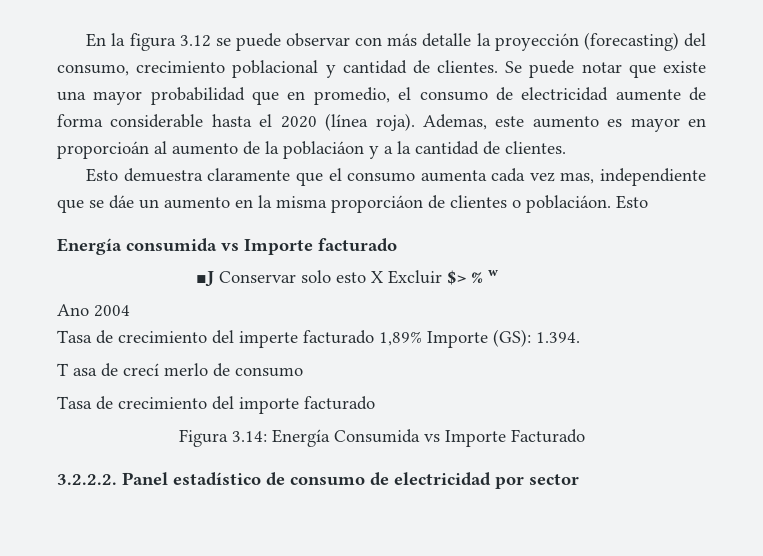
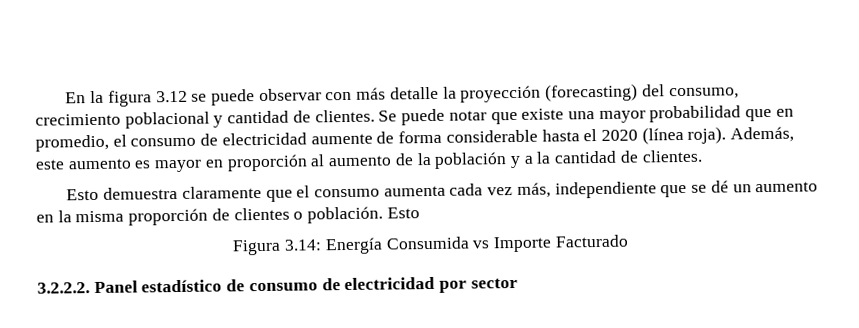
- Ademas, este aumento es mayor en proporcioán al aumento de la poblaciáon y a la cantidad de clientes.
+ Además, este aumento es mayor en proporción al aumento de la población y a la cantidad de clientes.
- Esto demuestra claramente que el consumo aumenta cada vez mas, independiente que se dáe un aumento en la misma proporciáon de clientes o poblaciáon. Esto
- Energía consumida vs Importe facturado
- ■J Conservar solo esto X Excluir $> % w
- Ano 2004
- Tasa de crecimiento del imperte facturado 1,89% Importe (GS): 1.394.
- T asa de crecí merlo de consumo
- Tasa de crecimiento del importe facturado
+ Esto demuestra claramente que el consumo aumenta cada vez más, independiente que se dé un aumento en la misma proporción de clientes o población. Esto

